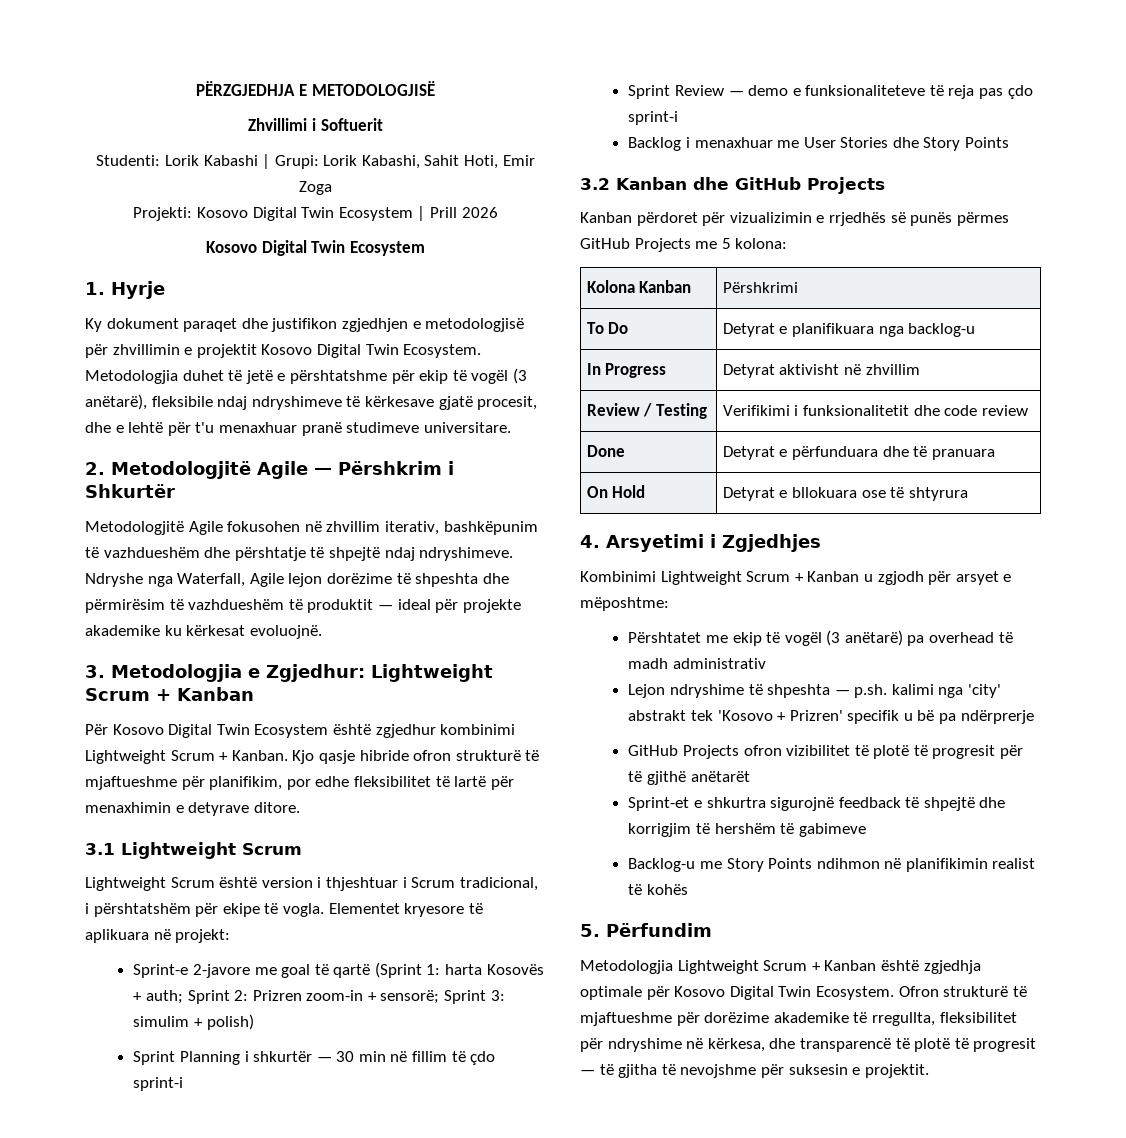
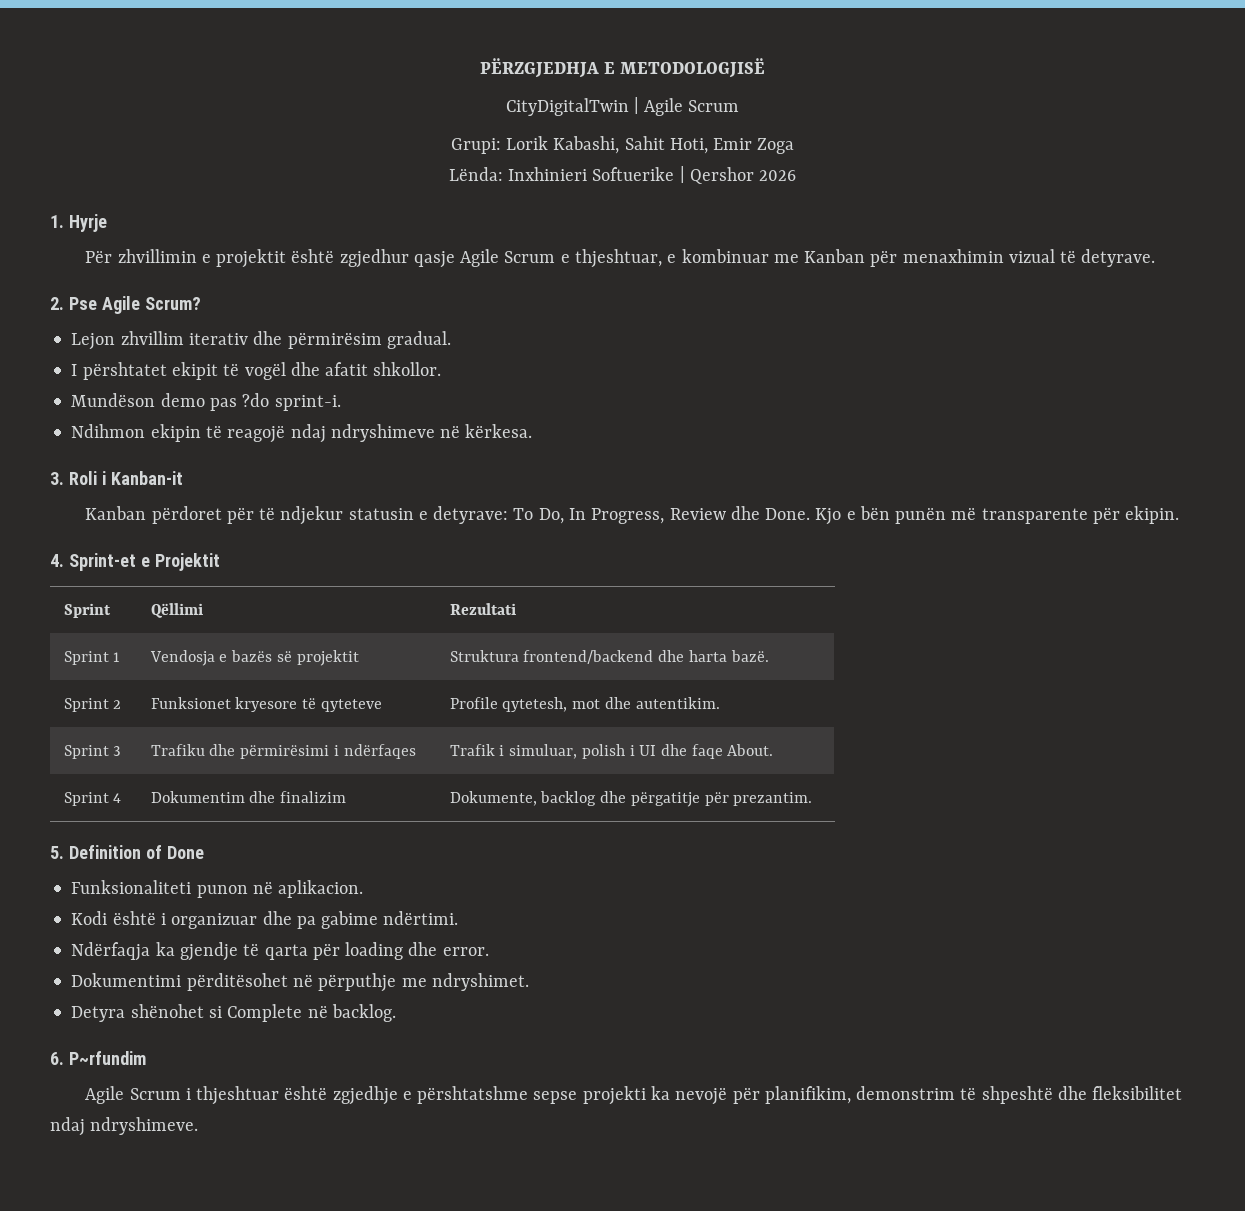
- Zhvillimi i Softuerit
- Studenti: Lorik Kabashi | Grupi: Lorik Kabashi, Sahit Hoti, Emir Zoga
+ CityDigitalTwin | Agile Scrum
+ Grupi: Lorik Kabashi, Sahit Hoti, Emir Zoga
- Projekti: Kosovo Digital Twin Ecosystem | Prill 2026
- Kosovo Digital Twin Ecosystem
+ Lënda: Inxhinieri Softuerike | Qershor 2026
  1. Hyrje
- Ky dokument paraqet dhe justifikon zgjedhjen e metodologjisë për zhvillimin e projektit Kosovo Digital Twin Ecosystem. Metodologjia duhet të jetë e përshtatshme për ekip të vogël (3 anëtarë), fleksibile ndaj ndryshimeve të kërkesave gjatë procesit, dhe e lehtë për t'u menaxhuar pranë studimeve universitare.
- 2. Metodologjitë Agile — Përshkrim i Shkurtër
- Metodologjitë Agile fokusohen në zhvillim iterativ, bashkëpunim të vazhdueshëm dhe përshtatje të shpejtë ndaj ndryshimeve. Ndryshe nga Waterfall, Agile lejon dorëzime të shpeshta dhe përmirësim të vazhdueshëm të produktit — ideal për projekte akademike ku kërkesat evoluojnë.
- 3. Metodologjia e Zgjedhur: Lightweight Scrum + Kanban
- Për Kosovo Digital Twin Ecosystem është zgjedhur kombinimi Lightweight Scrum + Kanban. Kjo qasje hibride ofron strukturë të mjaftueshme për planifikim, por edhe fleksibilitet të lartë për menaxhimin e detyrave ditore.
- 3.1 Lightweight Scrum
- Lightweight Scrum është version i thjeshtuar i Scrum tradicional, i përshtatshëm për ekipe të vogla. Elementet kryesore të aplikuara në projekt:
- Sprint-e 2-javore me goal të qartë (Sprint 1: harta Kosovës + auth; Sprint 2: Prizren zoom-in + sensorë; Sprint 3: simulim + polish)
- Sprint Planning i shkurtër — 30 min në fillim të çdo sprint-i
- Sprint Review — demo e funksionaliteteve të reja pas çdo sprint-i
- Backlog i menaxhuar me User Stories dhe Story Points
- 3.2 Kanban dhe GitHub Projects
- Kanban përdoret për vizualizimin e rrjedhës së punës përmes GitHub Projects me 5 kolona:
- Kolona Kanban | Përshkrimi
- To Do | Detyrat e planifikuara nga backlog-u
- In Progress | Detyrat aktivisht në zhvillim
- Review / Testing | Verifikimi i funksionalitetit dhe code review
- Done | Detyrat e përfunduara dhe të pranuara
- On Hold | Detyrat e bllokuara ose të shtyrura
- 4. Arsyetimi i Zgjedhjes
- Kombinimi Lightweight Scrum + Kanban u zgjodh për arsyet e mëposhtme:
- Përshtatet me ekip të vogël (3 anëtarë) pa overhead të madh administrativ
- Lejon ndryshime të shpeshta — p.sh. kalimi nga 'city' abstrakt tek 'Kosovo + Prizren' specifik u bë pa ndërprerje
- GitHub Projects ofron vizibilitet të plotë të progresit për të gjithë anëtarët
- Sprint-et e shkurtra sigurojnë feedback të shpejtë dhe korrigjim të hershëm të gabimeve
- Backlog-u me Story Points ndihmon në planifikimin realist të kohës
- 5. Përfundim
- Metodologjia Lightweight Scrum + Kanban është zgjedhja optimale për Kosovo Digital Twin Ecosystem. Ofron strukturë të mjaftueshme për dorëzime akademike të rregullta, fleksibilitet për ndryshime në kërkesa, dhe transparencë të plotë të progresit — të gjitha të nevojshme për suksesin e projektit.
+ Për zhvillimin e projektit është zgjedhur qasje Agile Scrum e thjeshtuar, e kombinuar me Kanban për menaxhimin vizual të detyrave.
+ 2. Pse Agile Scrum?
+ Lejon zhvillim iterativ dhe përmirësim gradual.
+ I përshtatet ekipit të vogël dhe afatit shkollor.
+ Mundëson demo pas ?do sprint-i.
+ Ndihmon ekipin të reagojë ndaj ndryshimeve në kërkesa.
+ 3. Roli i Kanban-it
+ Kanban përdoret për të ndjekur statusin e detyrave: To Do, In Progress, Review dhe Done. Kjo e bën punën më transparente për ekipin.
+ 4. Sprint-et e Projektit
+ Sprint | Qëllimi | Rezultati
+ Sprint 1 | Vendosja e bazës së projektit | Struktura frontend/backend dhe harta bazë.
+ Sprint 2 | Funksionet kryesore të qyteteve | Profile qytetesh, mot dhe autentikim.
+ Sprint 3 | Trafiku dhe përmirësimi i ndërfaqes | Trafik i simuluar, polish i UI dhe faqe About.
+ Sprint 4 | Dokumentim dhe finalizim | Dokumente, backlog dhe përgatitje për prezantim.
+ 5. Definition of Done
+ Funksionaliteti punon në aplikacion.
+ Kodi është i organizuar dhe pa gabime ndërtimi.
+ Ndërfaqja ka gjendje të qarta për loading dhe error.
+ Dokumentimi përditësohet në përputhje me ndryshimet.
+ Detyra shënohet si Complete në backlog.
+ 6. P~rfundim
+ Agile Scrum i thjeshtuar është zgjedhje e përshtatshme sepse projekti ka nevojë për planifikim, demonstrim të shpeshtë dhe fleksibilitet ndaj ndryshimeve.

